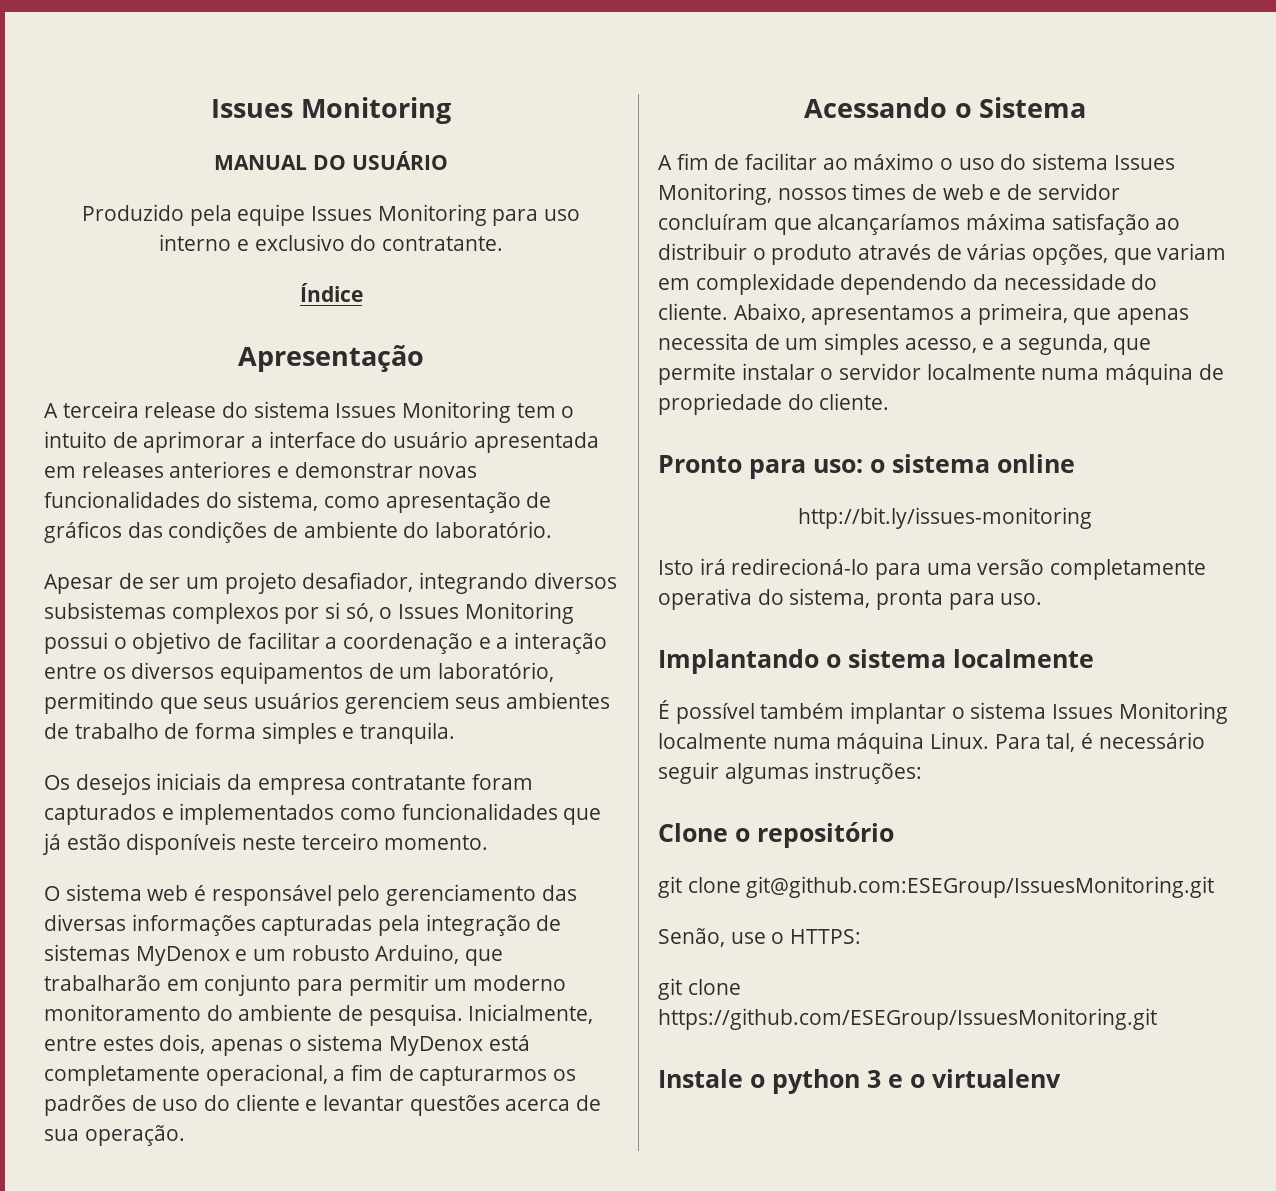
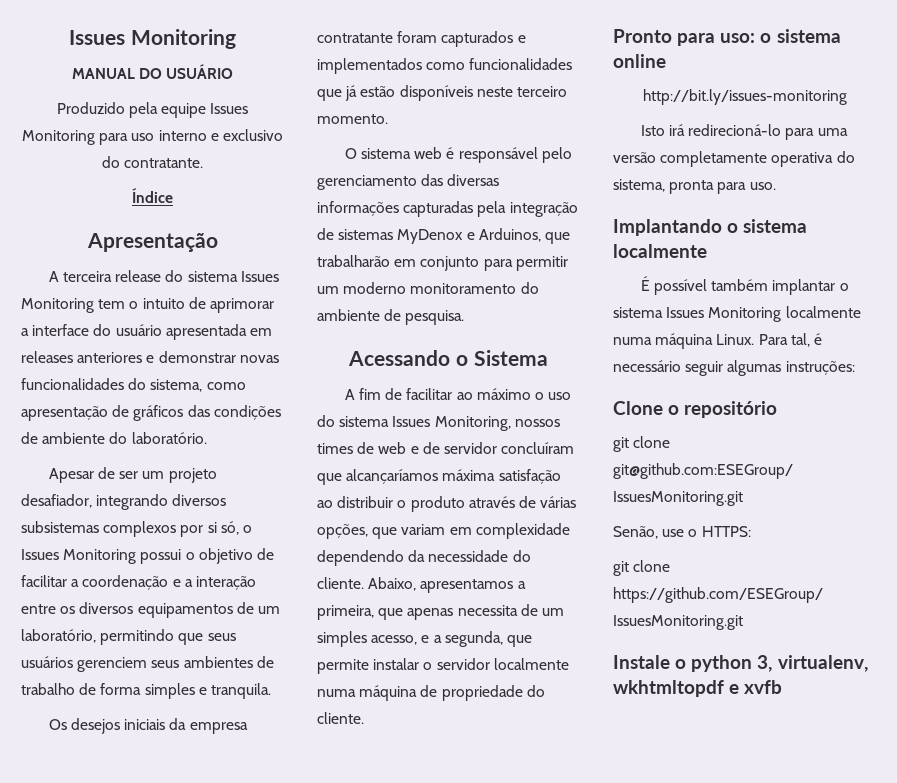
- O sistema web é responsável pelo gerenciamento das diversas informações capturadas pela integração de sistemas MyDenox e um robusto Arduino, que trabalharão em conjunto para permitir um moderno monitoramento do ambiente de pesquisa. Inicialmente, entre estes dois, apenas o sistema MyDenox está completamente operacional, a fim de capturarmos os padrões de uso do cliente e levantar questões acerca de sua operação.
+ O sistema web é responsável pelo gerenciamento das diversas informações capturadas pela integração de sistemas MyDenox e Arduinos, que trabalharão em conjunto para permitir um moderno monitoramento do ambiente de pesquisa.
- Instale o python 3 e o virtualenv
+ Instale o python 3, virtualenv, wkhtmltopdf e xvfb

